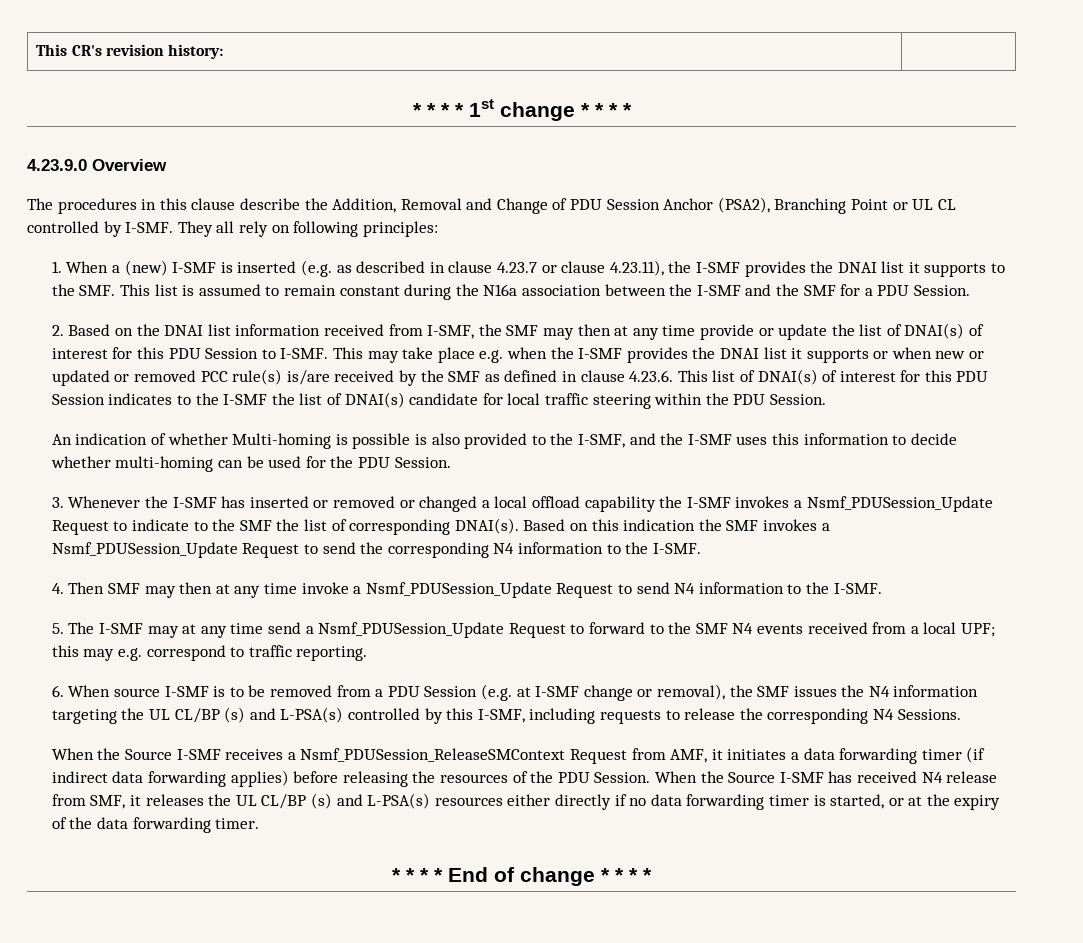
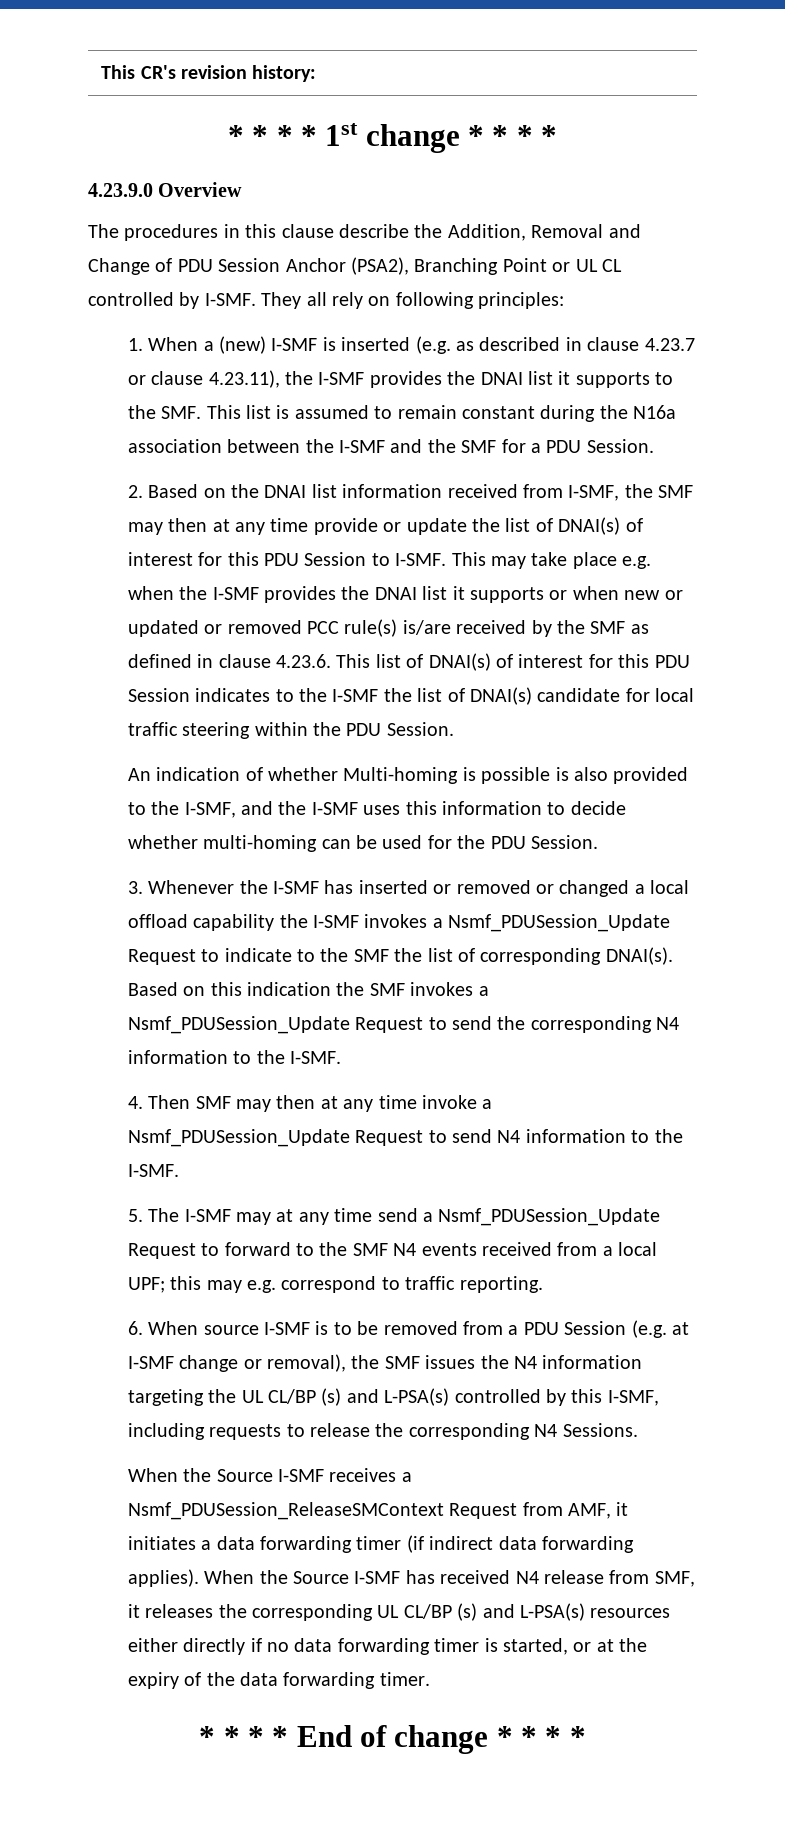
- When the Source I-SMF receives a Nsmf_PDUSession_ReleaseSMContext Request from AMF, it initiates a data forwarding timer (if indirect data forwarding applies) before releasing the resources of the PDU Session.
+ When the Source I-SMF receives a Nsmf_PDUSession_ReleaseSMContext Request from AMF, it initiates a data forwarding timer (if indirect data forwarding applies).
- When the Source I-SMF has received N4 release from SMF, it releases the UL CL/BP (s) and L-PSA(s) resources either directly if no data forwarding timer is started, or at the expiry of the data forwarding timer.
+ When the Source I-SMF has received N4 release from SMF, it releases the corresponding UL CL/BP (s) and L-PSA(s) resources either directly if no data forwarding timer is started, or at the expiry of the data forwarding timer.

